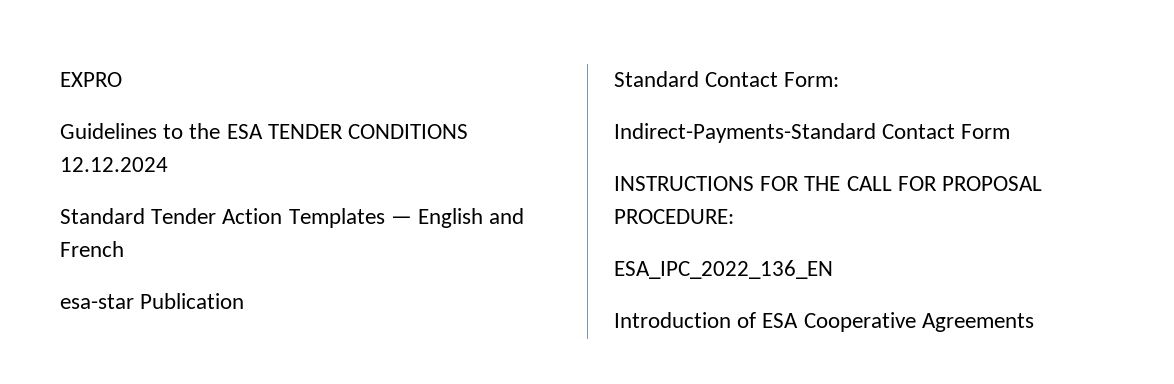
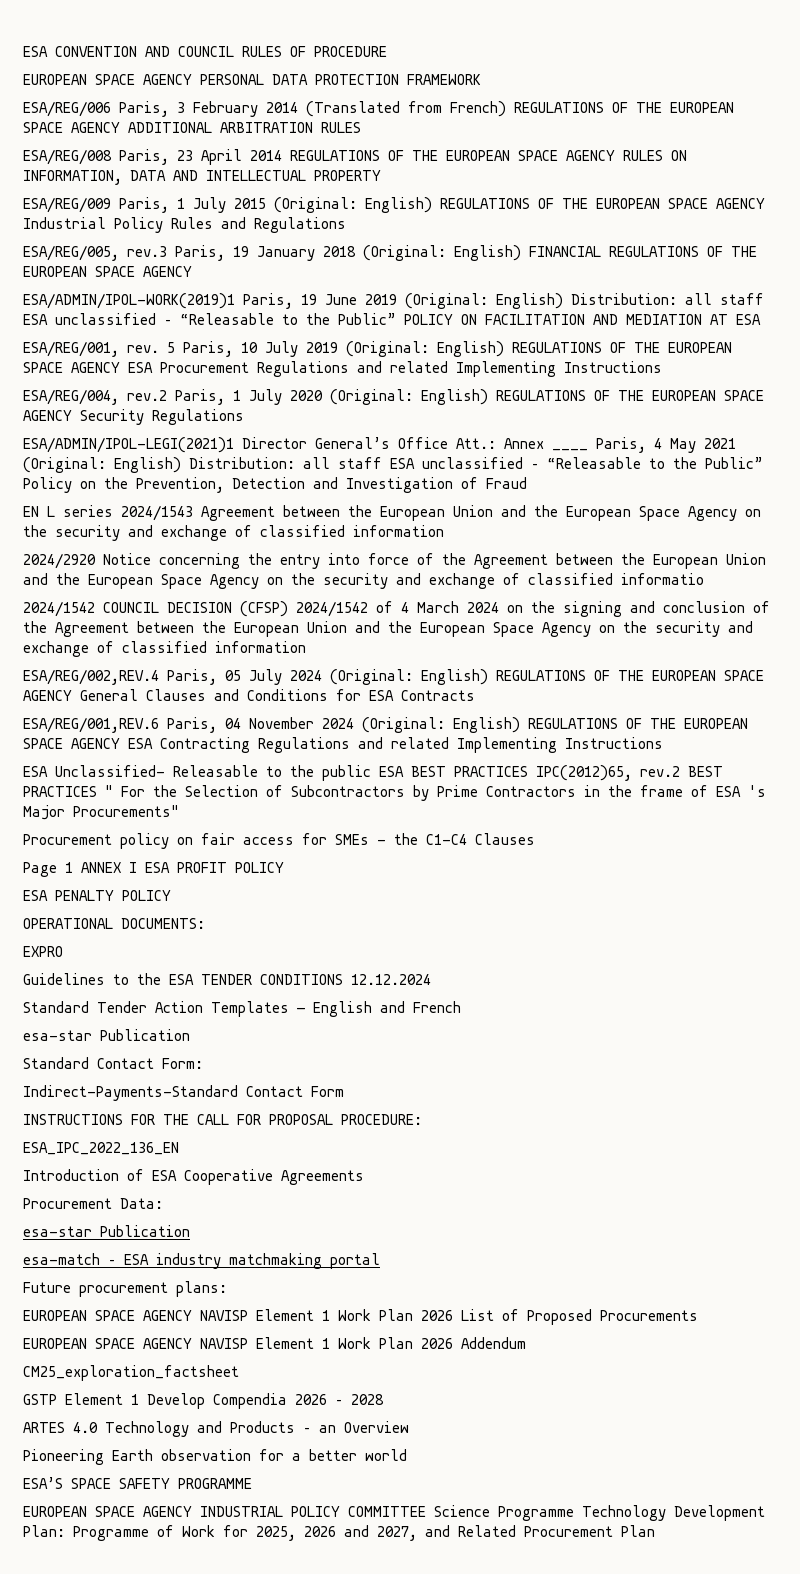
+ ESA CONVENTION AND COUNCIL RULES OF PROCEDURE
+ EUROPEAN SPACE AGENCY PERSONAL DATA PROTECTION FRAMEWORK
+ ESA/REG/006 Paris, 3 February 2014 (Translated from French) REGULATIONS OF THE EUROPEAN SPACE AGENCY ADDITIONAL ARBITRATION RULES
+ ESA/REG/008 Paris, 23 April 2014 REGULATIONS OF THE EUROPEAN SPACE AGENCY RULES ON INFORMATION, DATA AND INTELLECTUAL PROPERTY
+ ESA/REG/009 Paris, 1 July 2015 (Original: English) REGULATIONS OF THE EUROPEAN SPACE AGENCY Industrial Policy Rules and Regulations
+ ESA/REG/005, rev.3 Paris, 19 January 2018 (Original: English) FINANCIAL REGULATIONS OF THE EUROPEAN SPACE AGENCY
+ ESA/ADMIN/IPOL-WORK(2019)1 Paris, 19 June 2019 (Original: English) Distribution: all staff ESA unclassified – “Releasable to the Public” POLICY ON FACILITATION AND MEDIATION AT ESA
+ ESA/REG/001, rev. 5 Paris, 10 July 2019 (Original: English) REGULATIONS OF THE EUROPEAN SPACE AGENCY ESA Procurement Regulations and related Implementing Instructions
+ ESA/REG/004, rev.2 Paris, 1 July 2020 (Original: English) REGULATIONS OF THE EUROPEAN SPACE AGENCY Security Regulations
+ ESA/ADMIN/IPOL-LEGI(2021)1 Director General’s Office Att.: Annex ____ Paris, 4 May 2021 (Original: English) Distribution: all staff ESA unclassified – “Releasable to the Public” Policy on the Prevention, Detection and Investigation of Fraud
+ EN L series 2024/1543 Agreement between the European Union and the European Space Agency on the security and exchange of classified information
+ 2024/2920 Notice concerning the entry into force of the Agreement between the European Union and the European Space Agency on the security and exchange of classified informatio
+ 2024/1542 COUNCIL DECISION (CFSP) 2024/1542 of 4 March 2024 on the signing and conclusion of the Agreement between the European Union and the European Space Agency on the security and exchange of classified information
+ ESA/REG/002,REV.4 Paris, 05 July 2024 (Original: English) REGULATIONS OF THE EUROPEAN SPACE AGENCY General Clauses and Conditions for ESA Contracts
+ ESA/REG/001,REV.6 Paris, 04 November 2024 (Original: English) REGULATIONS OF THE EUROPEAN SPACE AGENCY ESA Contracting Regulations and related Implementing Instructions
+ ESA Unclassified- Releasable to the public ESA BEST PRACTICES IPC(2012)65, rev.2 BEST PRACTICES " For the Selection of Subcontractors by Prime Contractors in the frame of ESA 's Major Procurements"
+ Procurement policy on fair access for SMEs - the C1-C4 Clauses
+ Page 1 ANNEX I ESA PROFIT POLICY
+ ESA PENALTY POLICY
+ OPERATIONAL DOCUMENTS:
+ Procurement Data:
+ esa-star Publication
+ esa-match – ESA industry matchmaking portal
+ Future procurement plans:
+ EUROPEAN SPACE AGENCY NAVISP Element 1 Work Plan 2026 List of Proposed Procurements
+ EUROPEAN SPACE AGENCY NAVISP Element 1 Work Plan 2026 Addendum
+ CM25_exploration_factsheet
+ GSTP Element 1 Develop Compendia 2026 – 2028
+ ARTES 4.0 Technology and Products – an Overview
+ Pioneering Earth observation for a better world
+ ESA’S SPACE SAFETY PROGRAMME
+ EUROPEAN SPACE AGENCY INDUSTRIAL POLICY COMMITTEE Science Programme Technology Development Plan: Programme of Work for 2025, 2026 and 2027, and Related Procurement Plan

